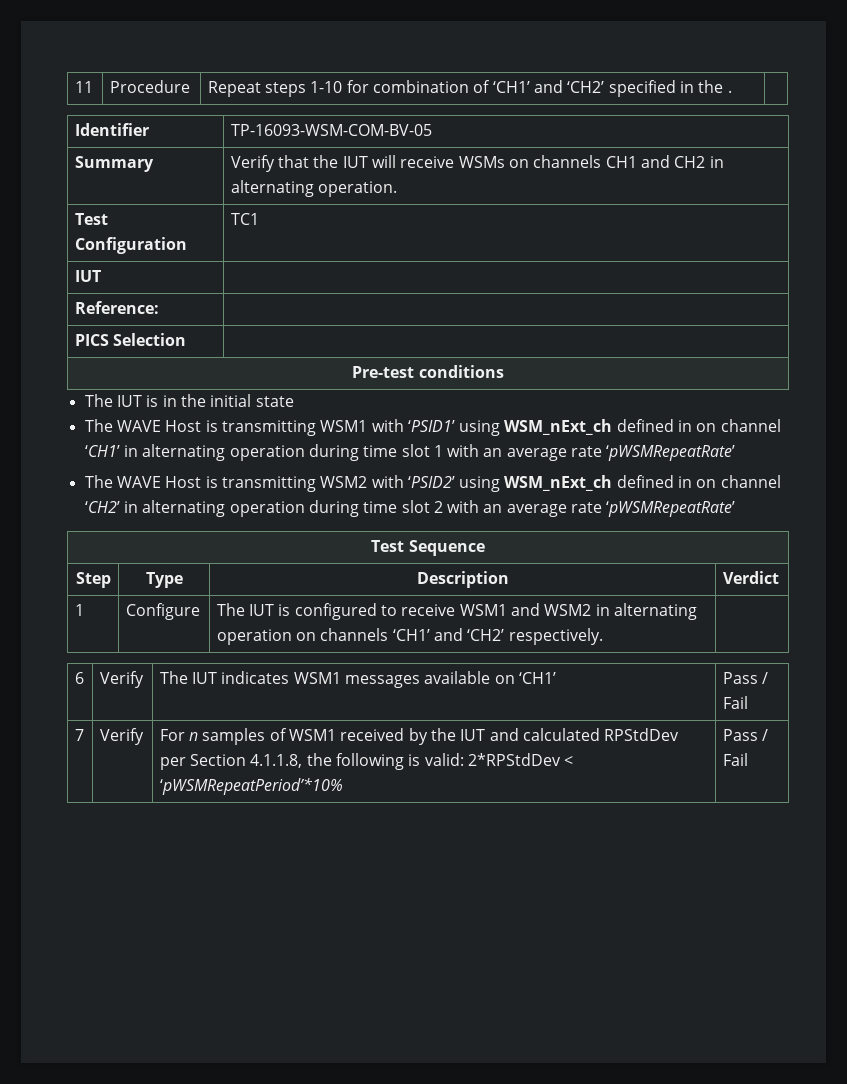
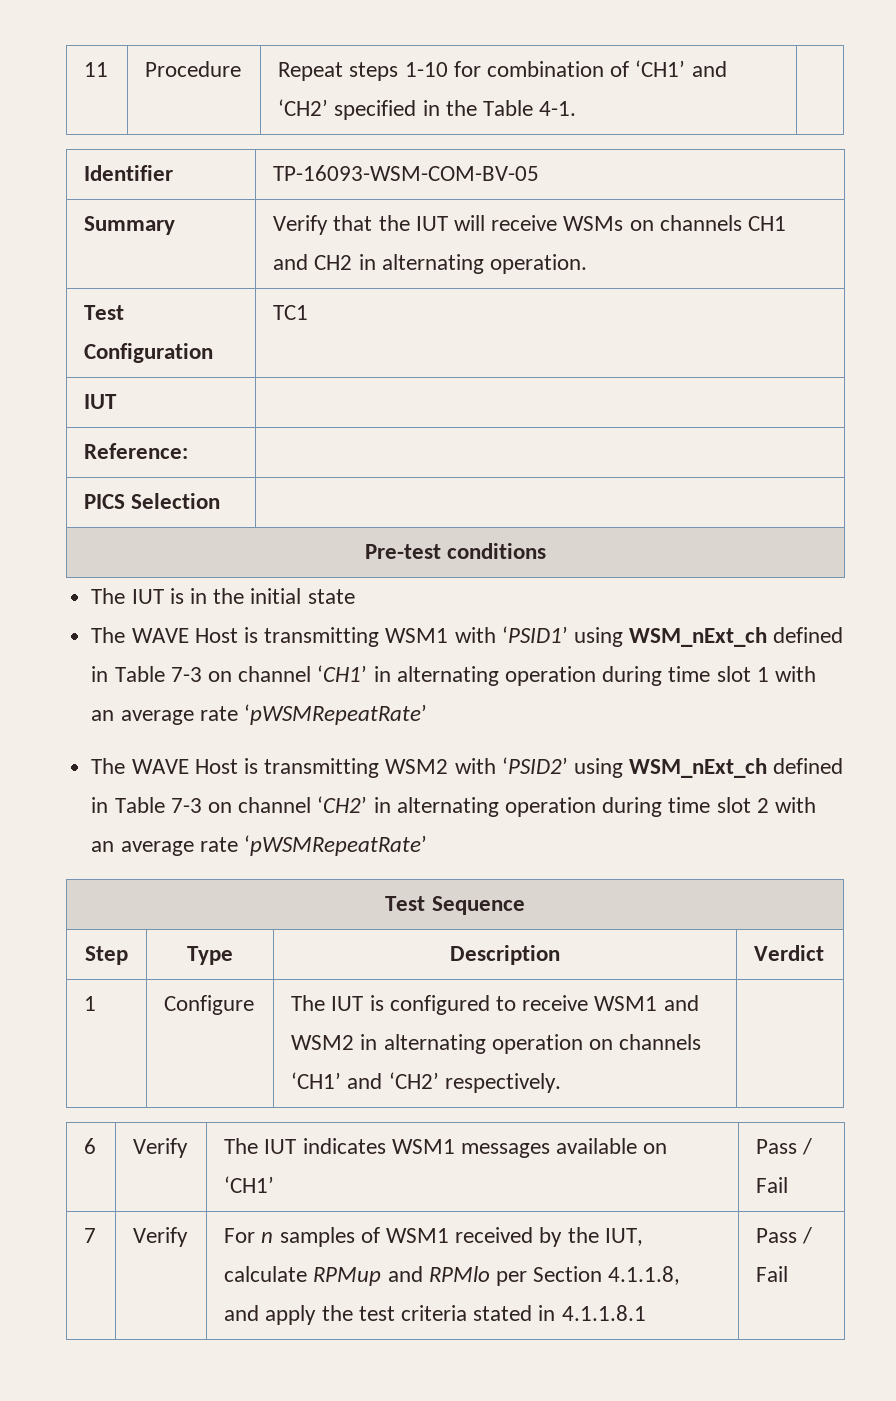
- 11 | Procedure | Repeat steps 1-10 for combination of ‘CH1’ and ‘CH2’ specified in the . |
+ 11 | Procedure | Repeat steps 1-10 for combination of ‘CH1’ and ‘CH2’ specified in the Table 4-1. |
- The WAVE Host is transmitting WSM1 with ‘PSID1’ using WSM_nExt_ch defined in on channel ‘CH1’ in alternating operation during time slot 1 with an average rate ‘pWSMRepeatRate’
+ The WAVE Host is transmitting WSM1 with ‘PSID1’ using WSM_nExt_ch defined in Table 7-3 on channel ‘CH1’ in alternating operation during time slot 1 with an average rate ‘pWSMRepeatRate’
- The WAVE Host is transmitting WSM2 with ‘PSID2’ using WSM_nExt_ch defined in on channel ‘CH2’ in alternating operation during time slot 2 with an average rate ‘pWSMRepeatRate’
+ The WAVE Host is transmitting WSM2 with ‘PSID2’ using WSM_nExt_ch defined in Table 7-3 on channel ‘CH2’ in alternating operation during time slot 2 with an average rate ‘pWSMRepeatRate’
- 7 | Verify | For n samples of WSM1 received by the IUT and calculated RPStdDev per Section 4.1.1.8, the following is valid: 2*RPStdDev < ‘pWSMRepeatPeriod’*10% | Pass / Fail
+ 7 | Verify | For n samples of WSM1 received by the IUT, calculate RPMup and RPMlo per Section 4.1.1.8, and apply the test criteria stated in 4.1.1.8.1 | Pass / Fail

